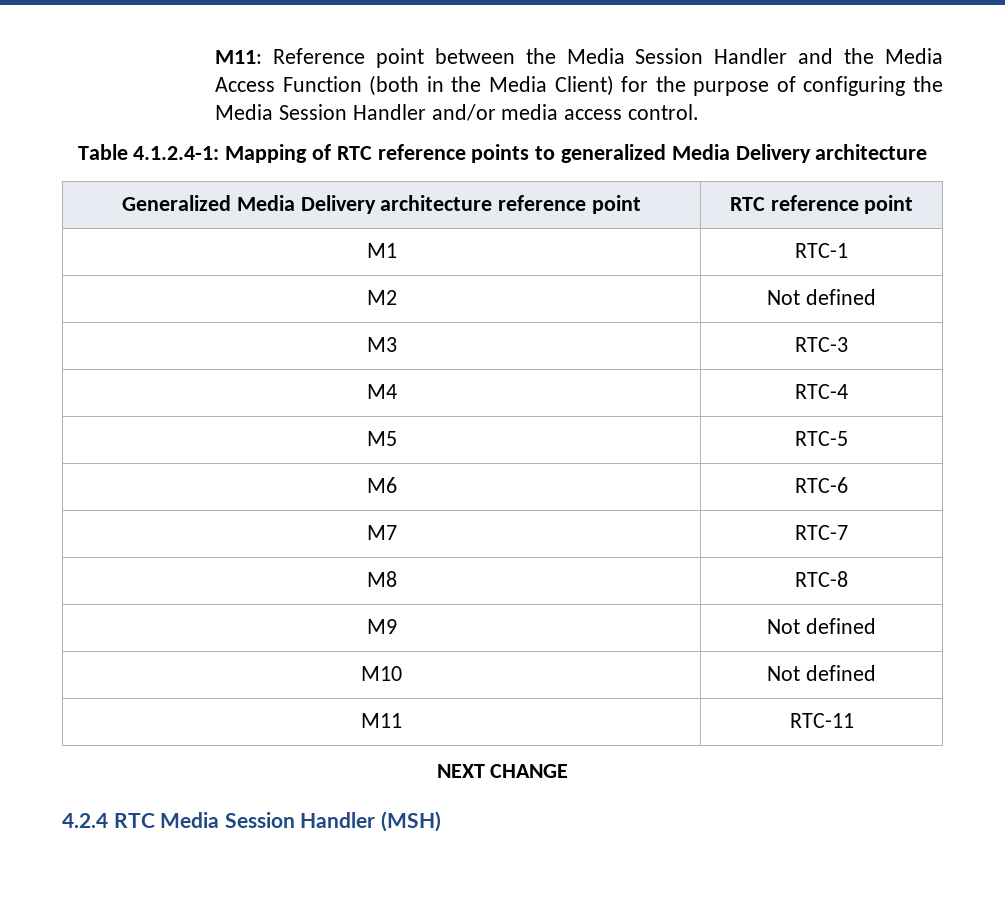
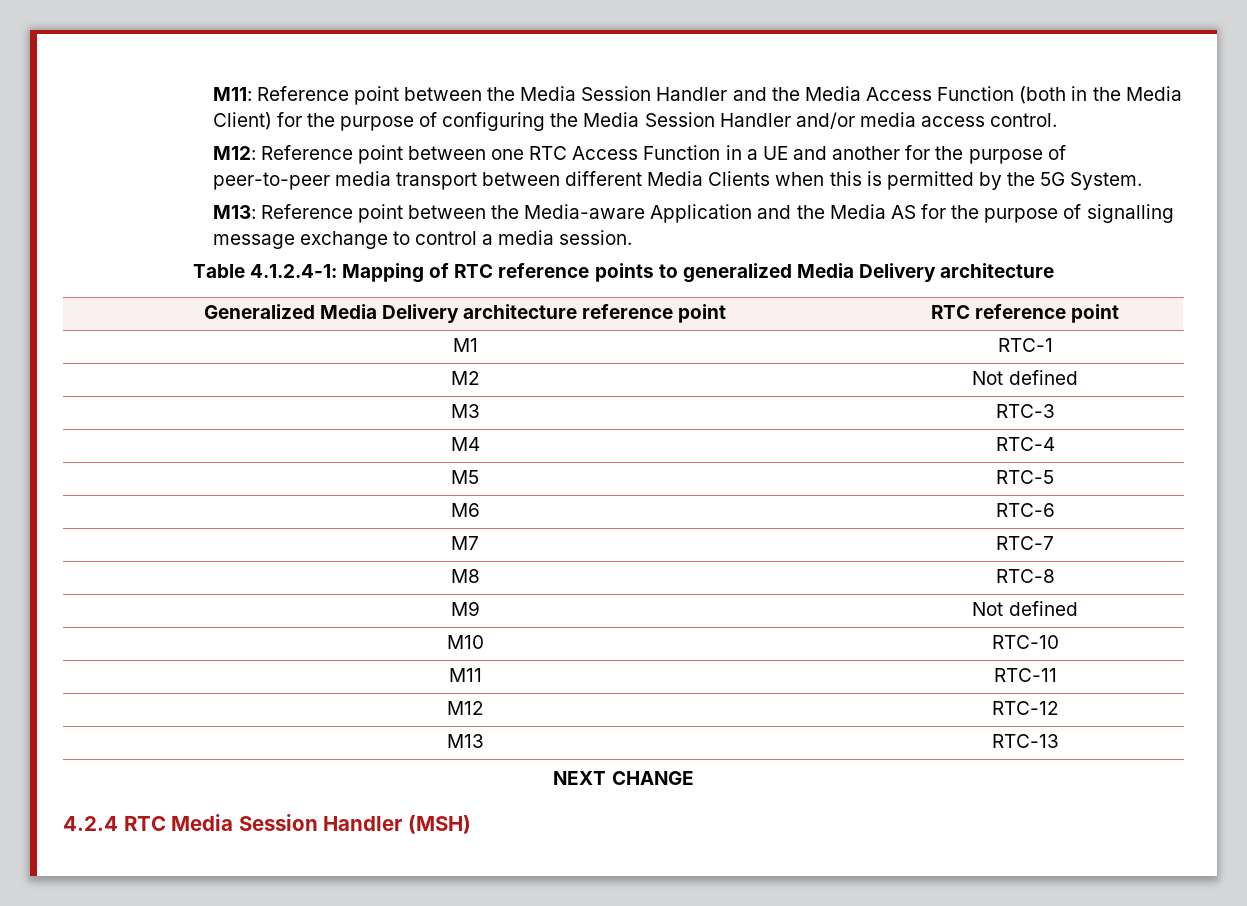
+ M12: Reference point between one RTC Access Function in a UE and another for the purpose of peer-to-peer media transport between different Media Clients when this is permitted by the 5G System.
+ M13: Reference point between the Media-aware Application and the Media AS for the purpose of signalling message exchange to control a media session.
- M10 | Not defined
+ M10 | RTC-10
+ M12 | RTC-12
+ M13 | RTC-13

